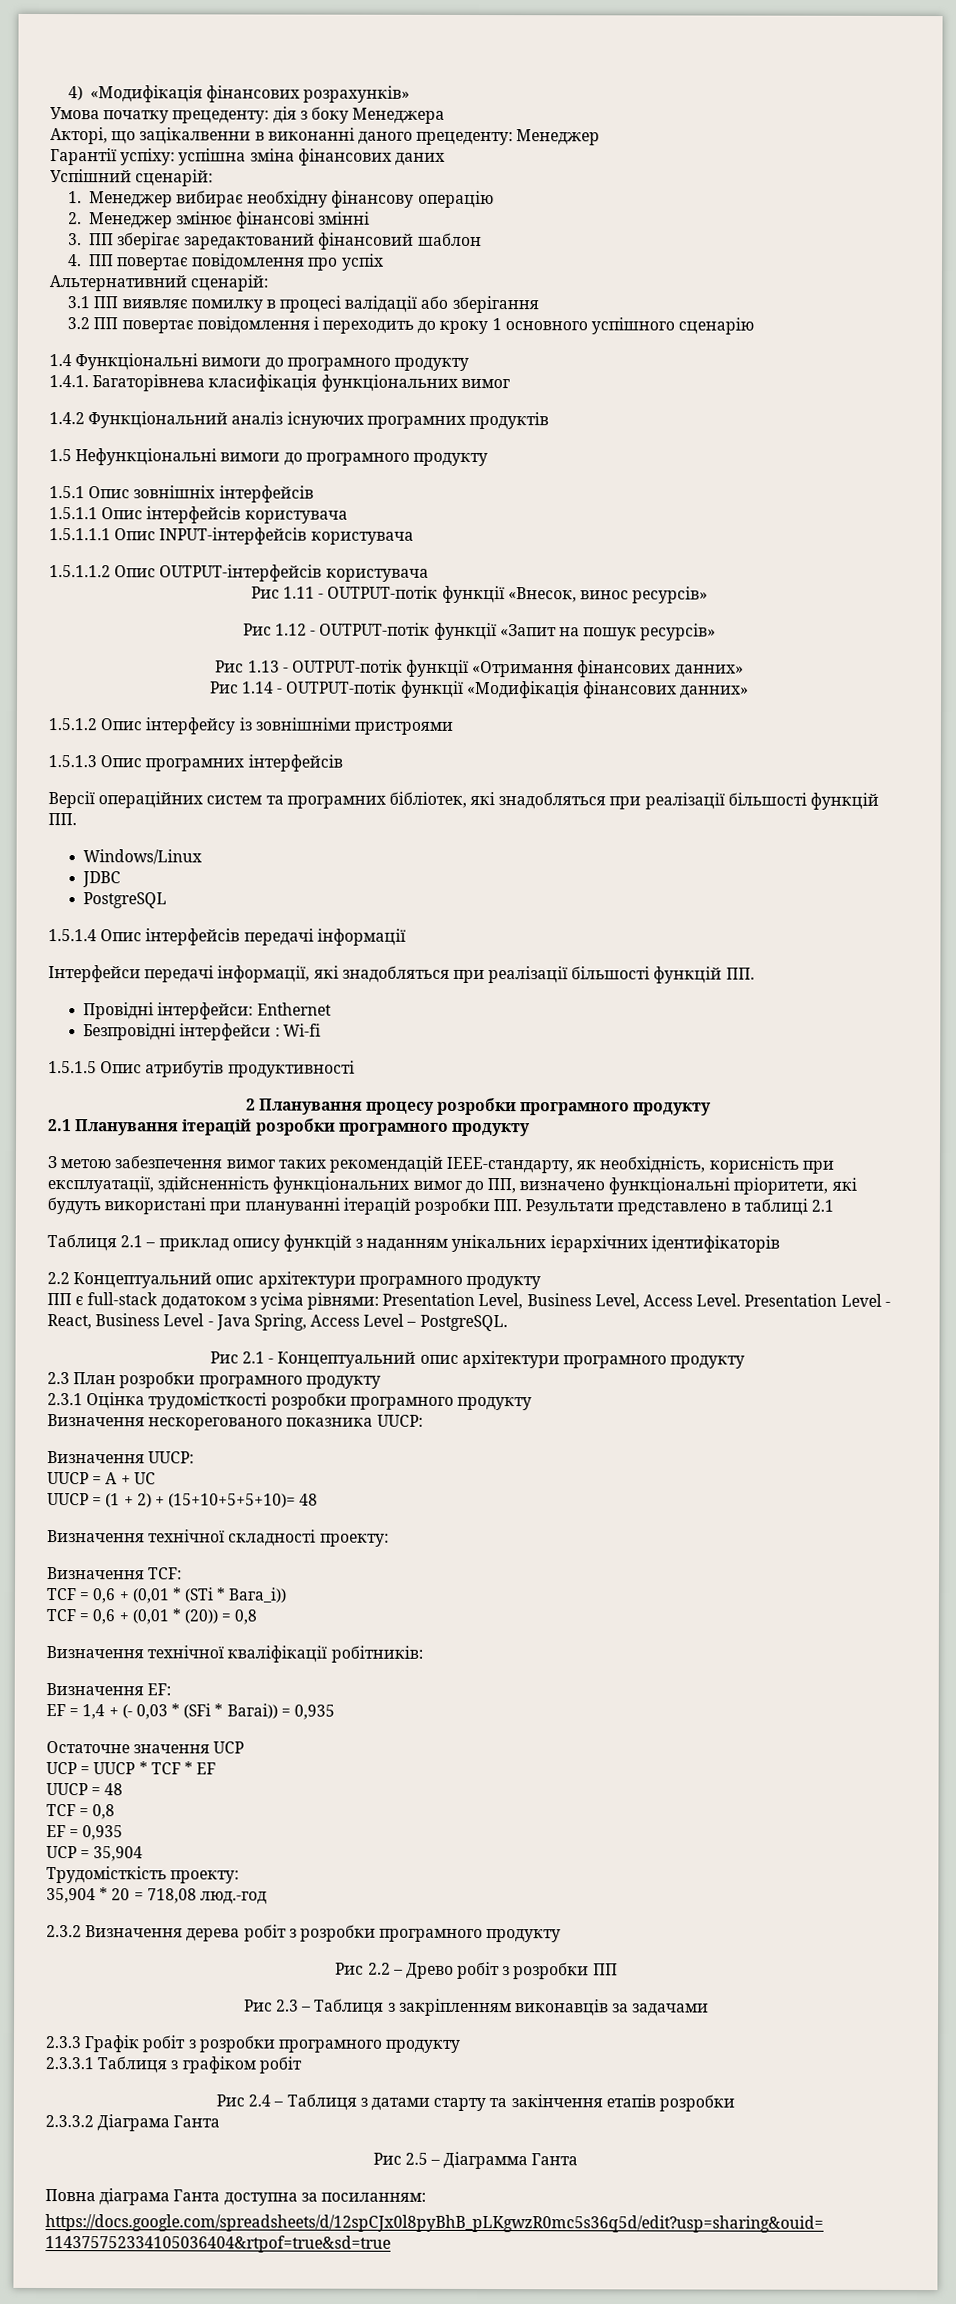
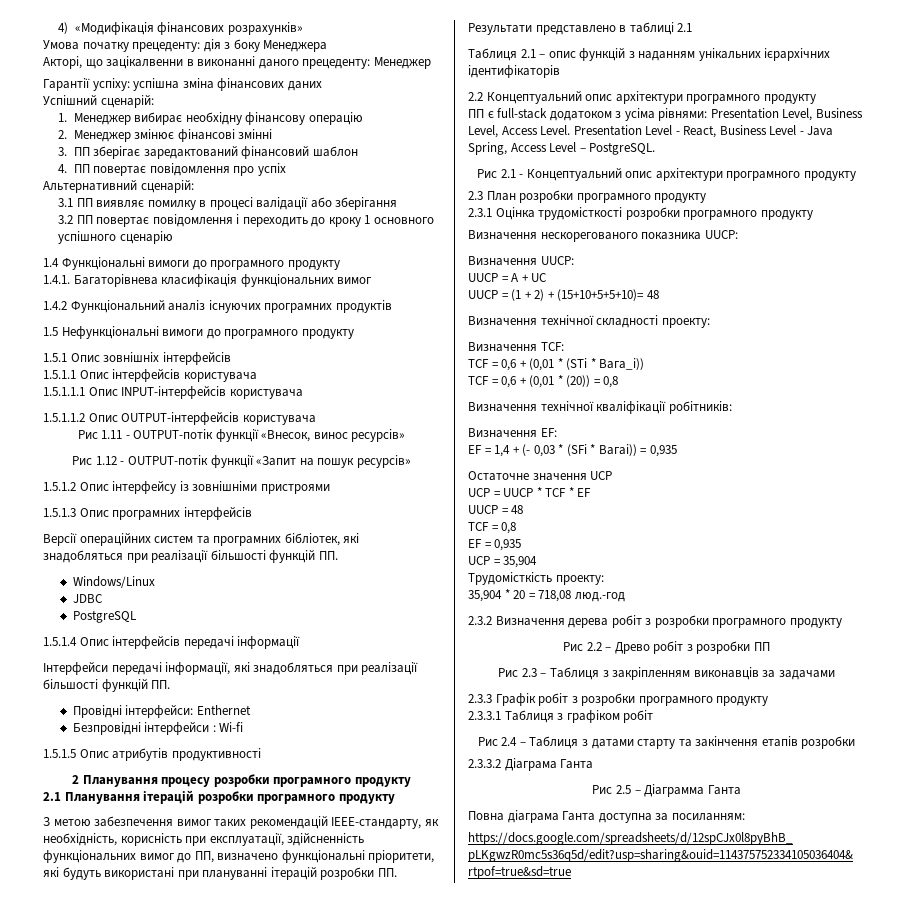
- Рис 1.13 - OUTPUT-потік функції «Отримання фінансових данних»
- Рис 1.14 - OUTPUT-потік функції «Модифікація фінансових данних»
- Таблиця 2.1 – приклад опису функцій з наданням унікальних ієрархічних ідентифікаторів
+ Таблиця 2.1 – опис функцій з наданням унікальних ієрархічних ідентифікаторів

